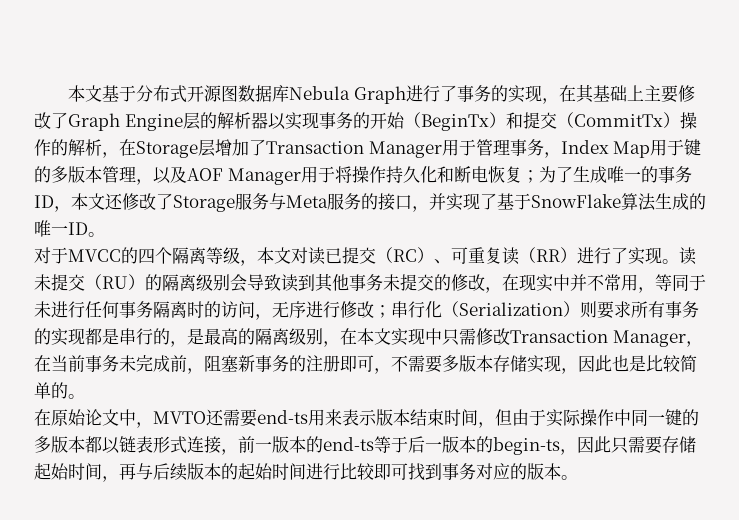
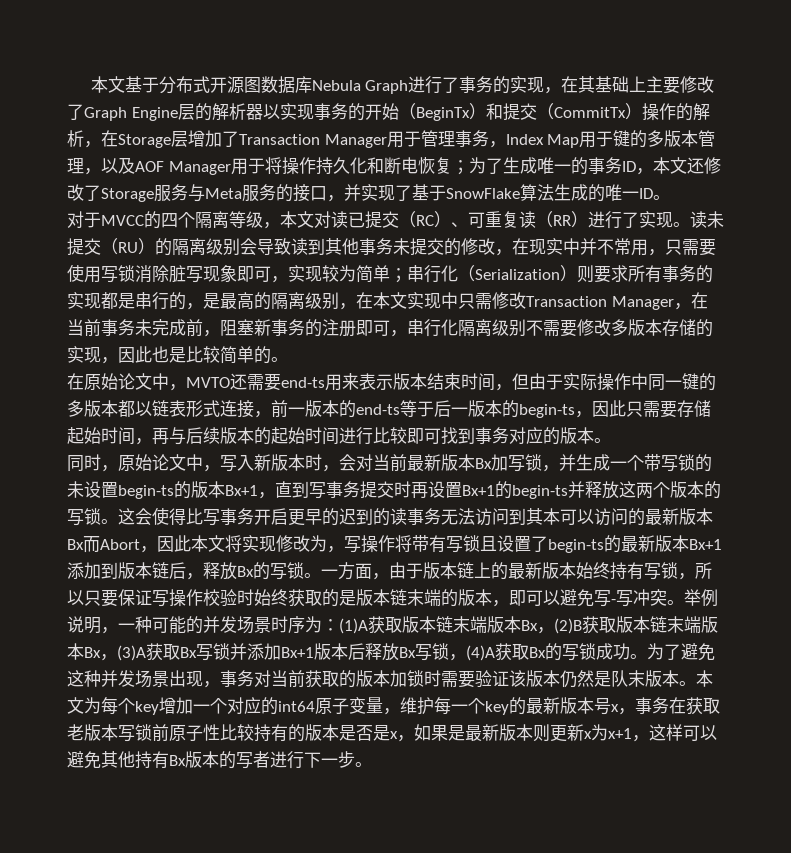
- 读未提交（RU）的隔离级别会导致读到其他事务未提交的修改，在现实中并不常用，等同于未进行任何事务隔离时的访问，无序进行修改；
+ 读未提交（RU）的隔离级别会导致读到其他事务未提交的修改，在现实中并不常用，只需要使用写锁消除脏写现象即可，实现较为简单；
- 串行化（Serialization）则要求所有事务的实现都是串行的，是最高的隔离级别，在本文实现中只需修改Transaction Manager，在当前事务未完成前，阻塞新事务的注册即可，不需要多版本存储实现，因此也是比较简单的。
+ 串行化（Serialization）则要求所有事务的实现都是串行的，是最高的隔离级别，在本文实现中只需修改Transaction Manager，在当前事务未完成前，阻塞新事务的注册即可，串行化隔离级别不需要修改多版本存储的实现，因此也是比较简单的。
+ 同时，原始论文中，写入新版本时，会对当前最新版本Bx加写锁，并生成一个带写锁的未设置begin-ts的版本Bx+1，直到写事务提交时再设置Bx+1的begin-ts并释放这两个版本的写锁。这会使得比写事务开启更早的迟到的读事务无法访问到其本可以访问的最新版本Bx而Abort，因此本文将实现修改为，写操作将带有写锁且设置了begin-ts的最新版本Bx+1添加到版本链后，释放Bx的写锁。一方面，由于版本链上的最新版本始终持有写锁，所以只要保证写操作校验时始终获取的是版本链末端的版本，即可以避免写-写冲突。举例说明，一种可能的并发场景时序为：(1)A获取版本链末端版本Bx，(2)B获取版本链末端版本Bx，(3)A获取Bx写锁并添加Bx+1版本后释放Bx写锁，(4)A获取Bx的写锁成功。为了避免这种并发场景出现，事务对当前获取的版本加锁时需要验证该版本仍然是队末版本。本文为每个key增加一个对应的int64原子变量，维护每一个key的最新版本号x，事务在获取老版本写锁前原子性比较持有的版本是否是x，如果是最新版本则更新x为x+1，这样可以避免其他持有Bx版本的写者进行下一步。

